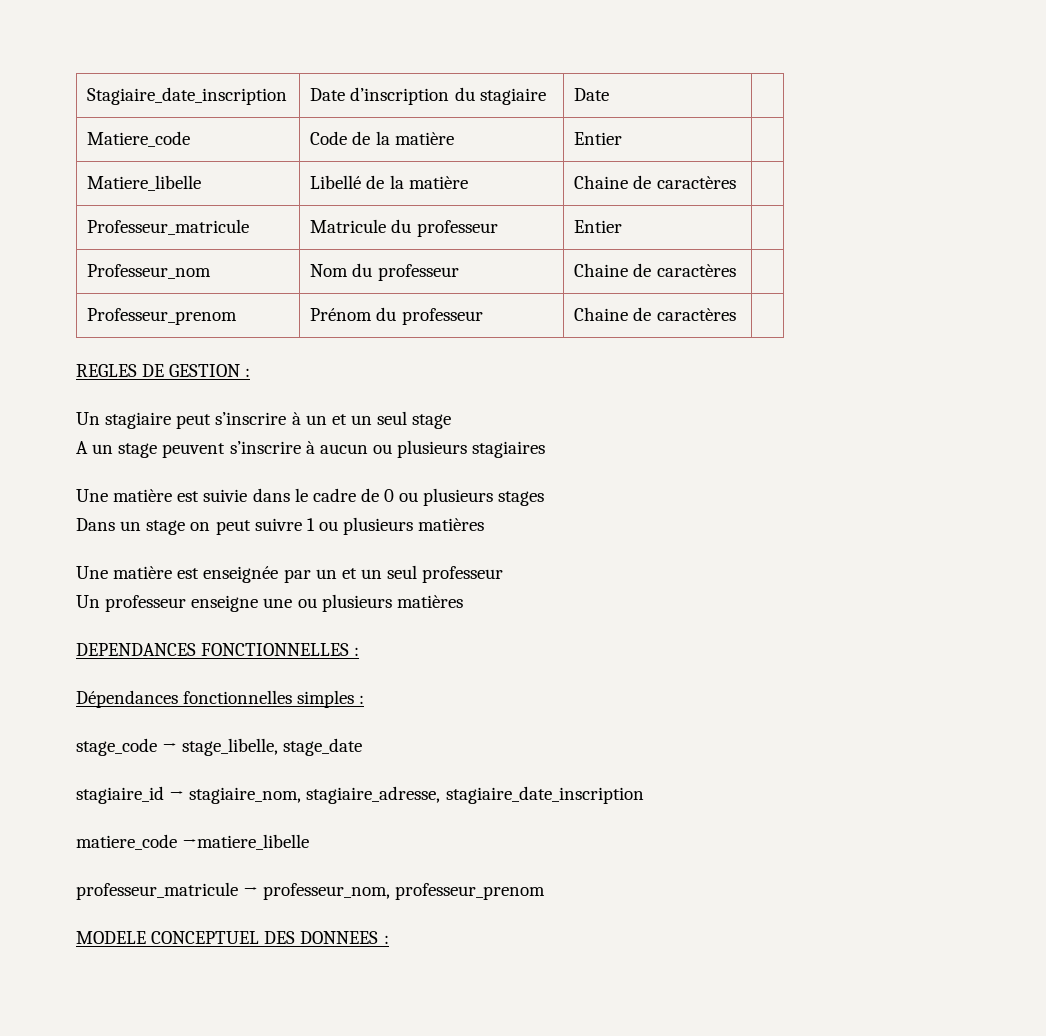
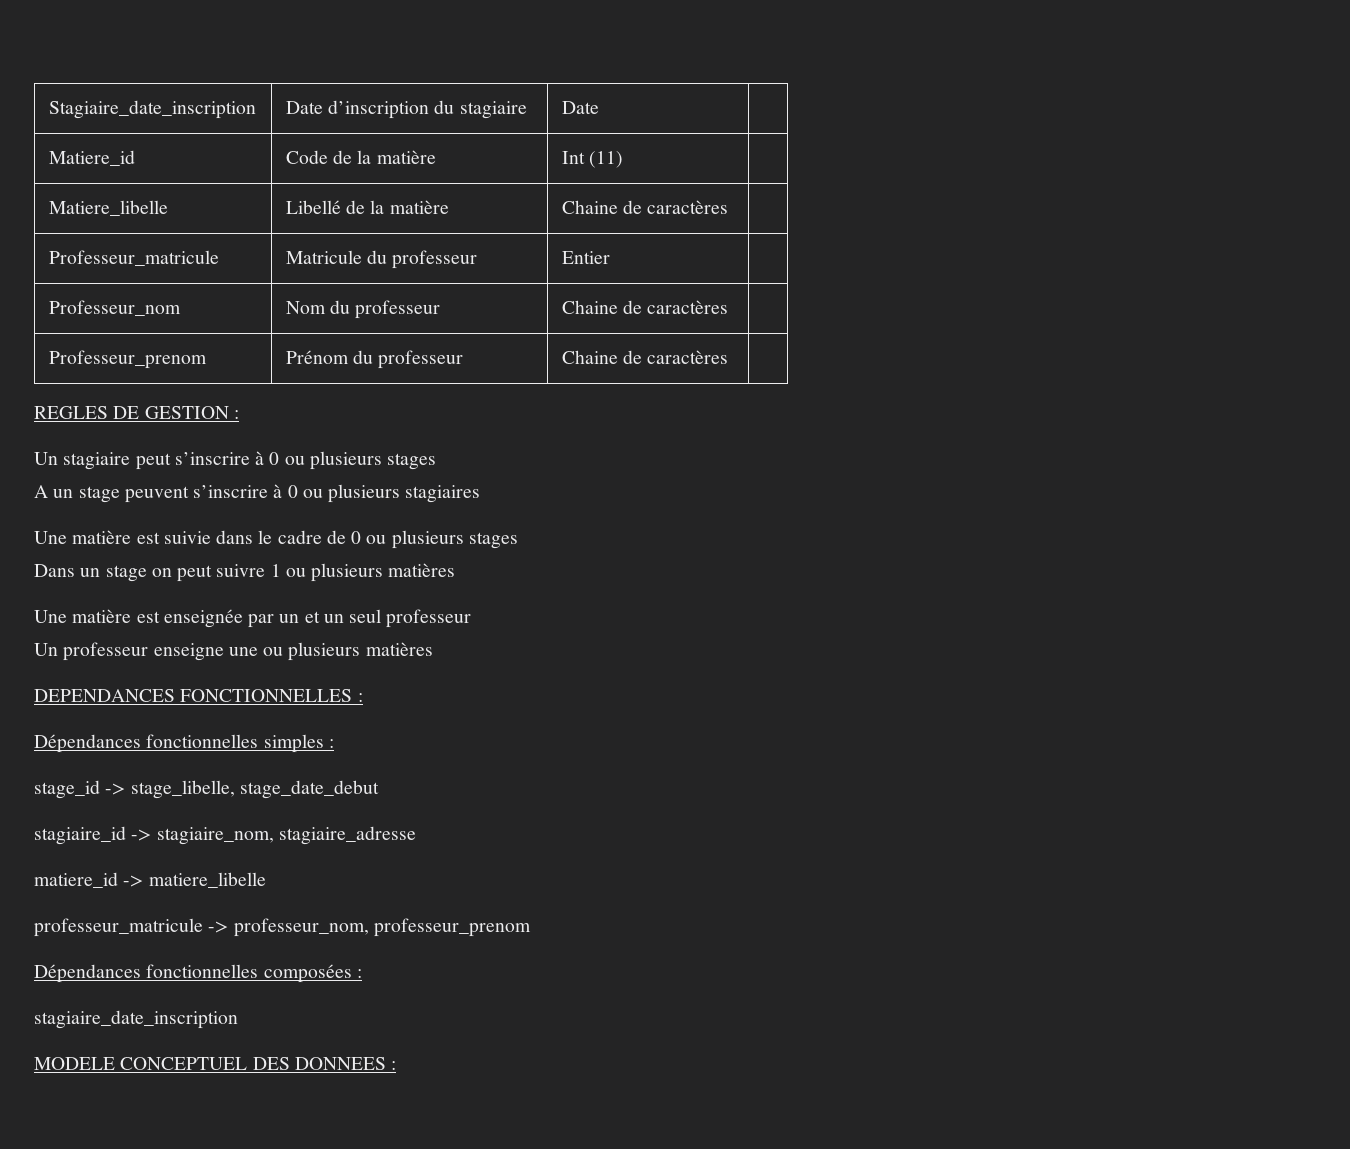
- Matiere_code | Code de la matière | Entier |
+ Matiere_id | Code de la matière | Int (11) |
- Un stagiaire peut s’inscrire à un et un seul stage
+ Un stagiaire peut s’inscrire à 0 ou plusieurs stages
- A un stage peuvent s’inscrire à aucun ou plusieurs stagiaires
+ A un stage peuvent s’inscrire à 0 ou plusieurs stagiaires
- stage_code → stage_libelle, stage_date
- stagiaire_id → stagiaire_nom, stagiaire_adresse, stagiaire_date_inscription
- matiere_code →matiere_libelle
+ stage_id -> stage_libelle, stage_date_debut
+ stagiaire_id -> stagiaire_nom, stagiaire_adresse
+ matiere_id -> matiere_libelle
- professeur_matricule → professeur_nom, professeur_prenom
+ professeur_matricule -> professeur_nom, professeur_prenom
+ Dépendances fonctionnelles composées :
+ stagiaire_date_inscription

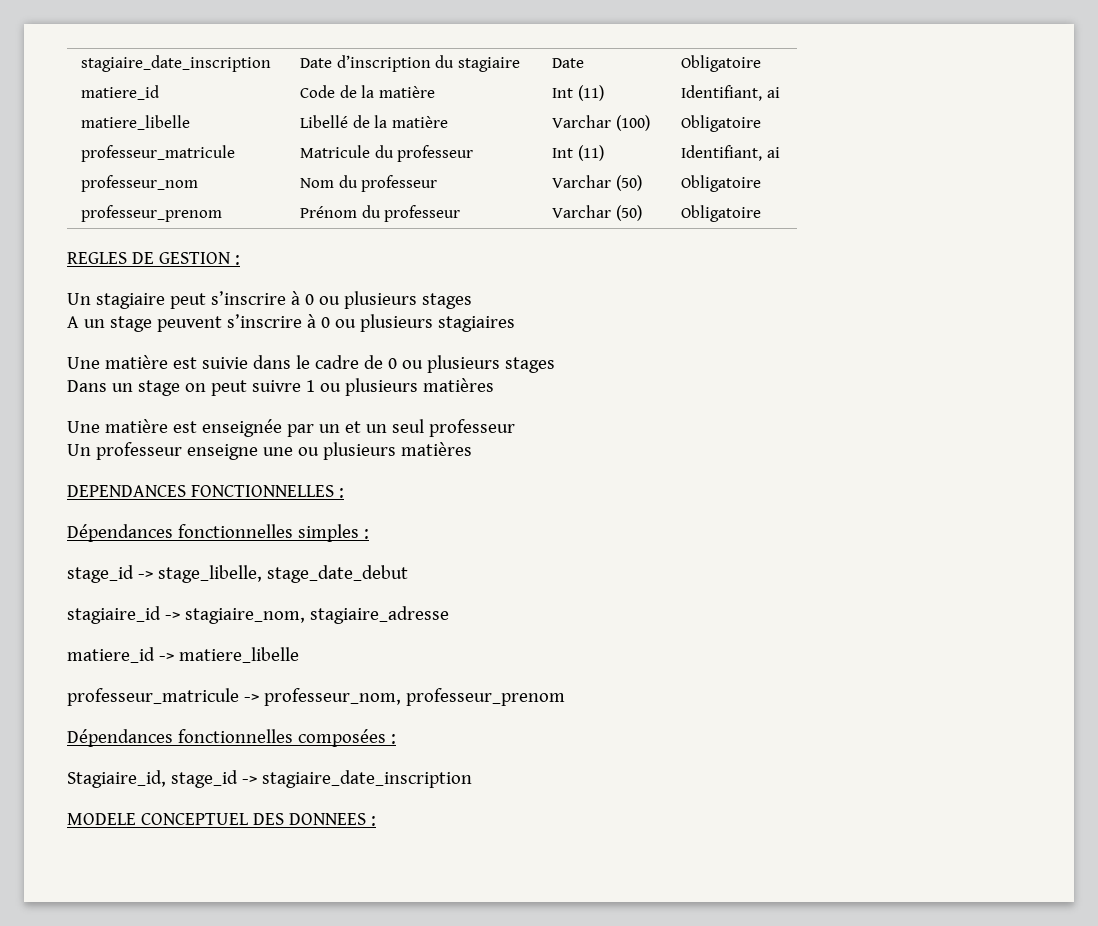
- Stagiaire_date_inscription | Date d’inscription du stagiaire | Date |
- Matiere_id | Code de la matière | Int (11) |
- Matiere_libelle | Libellé de la matière | Chaine de caractères |
- Professeur_matricule | Matricule du professeur | Entier |
- Professeur_nom | Nom du professeur | Chaine de caractères |
- Professeur_prenom | Prénom du professeur | Chaine de caractères |
+ stagiaire_date_inscription | Date d’inscription du stagiaire | Date | Obligatoire
+ matiere_id | Code de la matière | Int (11) | Identifiant, ai
+ matiere_libelle | Libellé de la matière | Varchar (100) | Obligatoire
+ professeur_matricule | Matricule du professeur | Int (11) | Identifiant, ai
+ professeur_nom | Nom du professeur | Varchar (50) | Obligatoire
+ professeur_prenom | Prénom du professeur | Varchar (50) | Obligatoire
- stagiaire_date_inscription
+ Stagiaire_id, stage_id -> stagiaire_date_inscription

